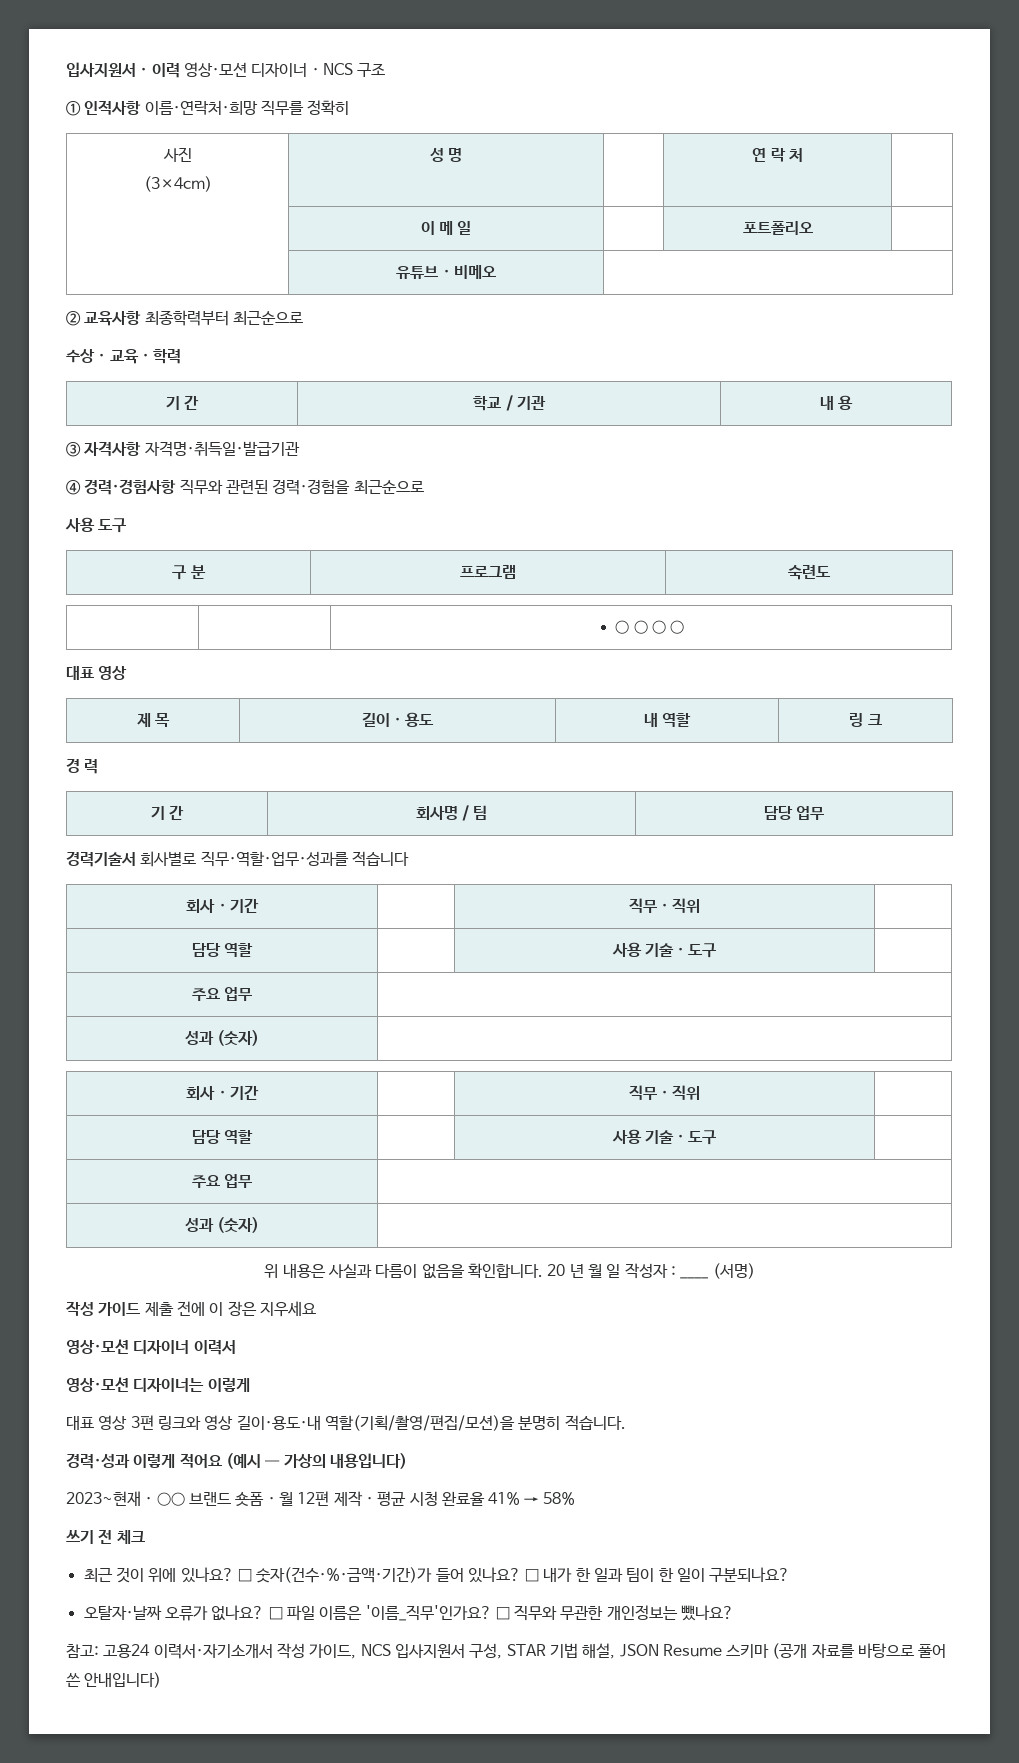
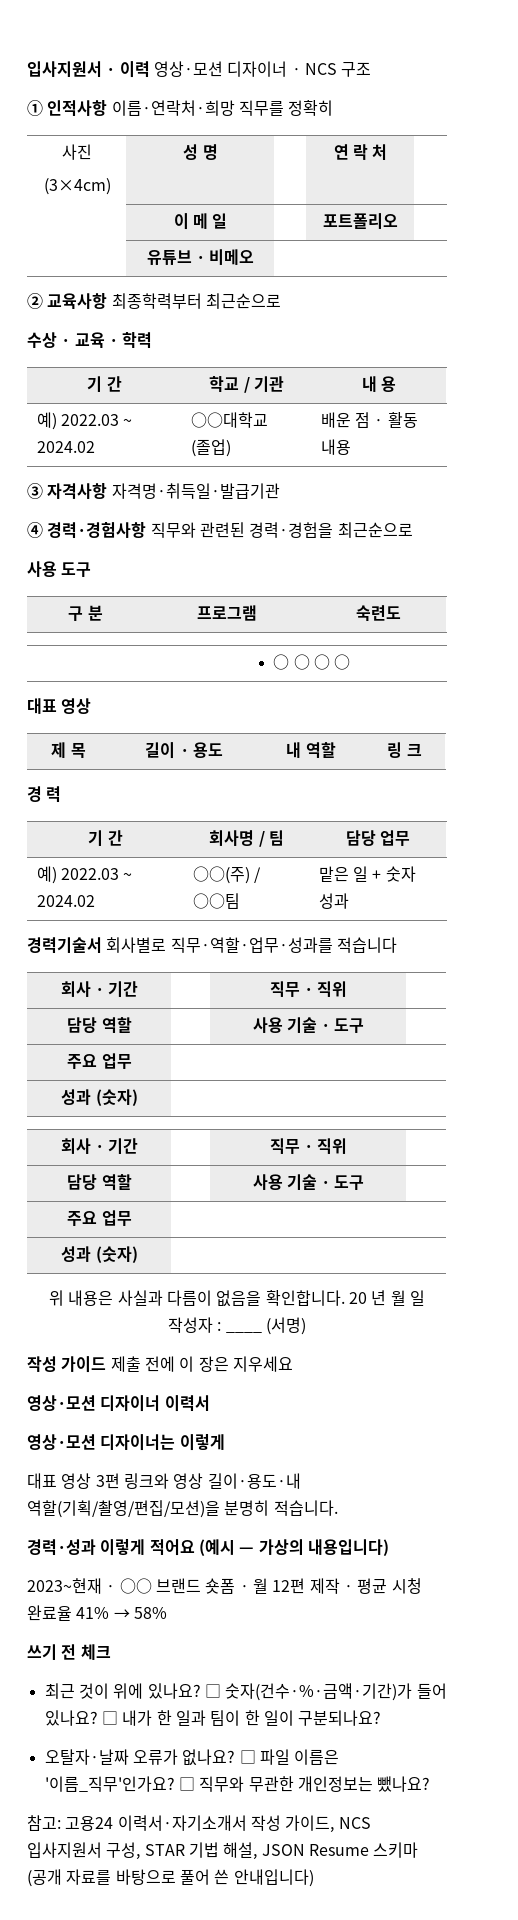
+ 예) 2022.03 ~ 2024.02 | ○○대학교 (졸업) | 배운 점 · 활동 내용
+ 예) 2022.03 ~ 2024.02 | ○○(주) / ○○팀 | 맡은 일 + 숫자 성과

